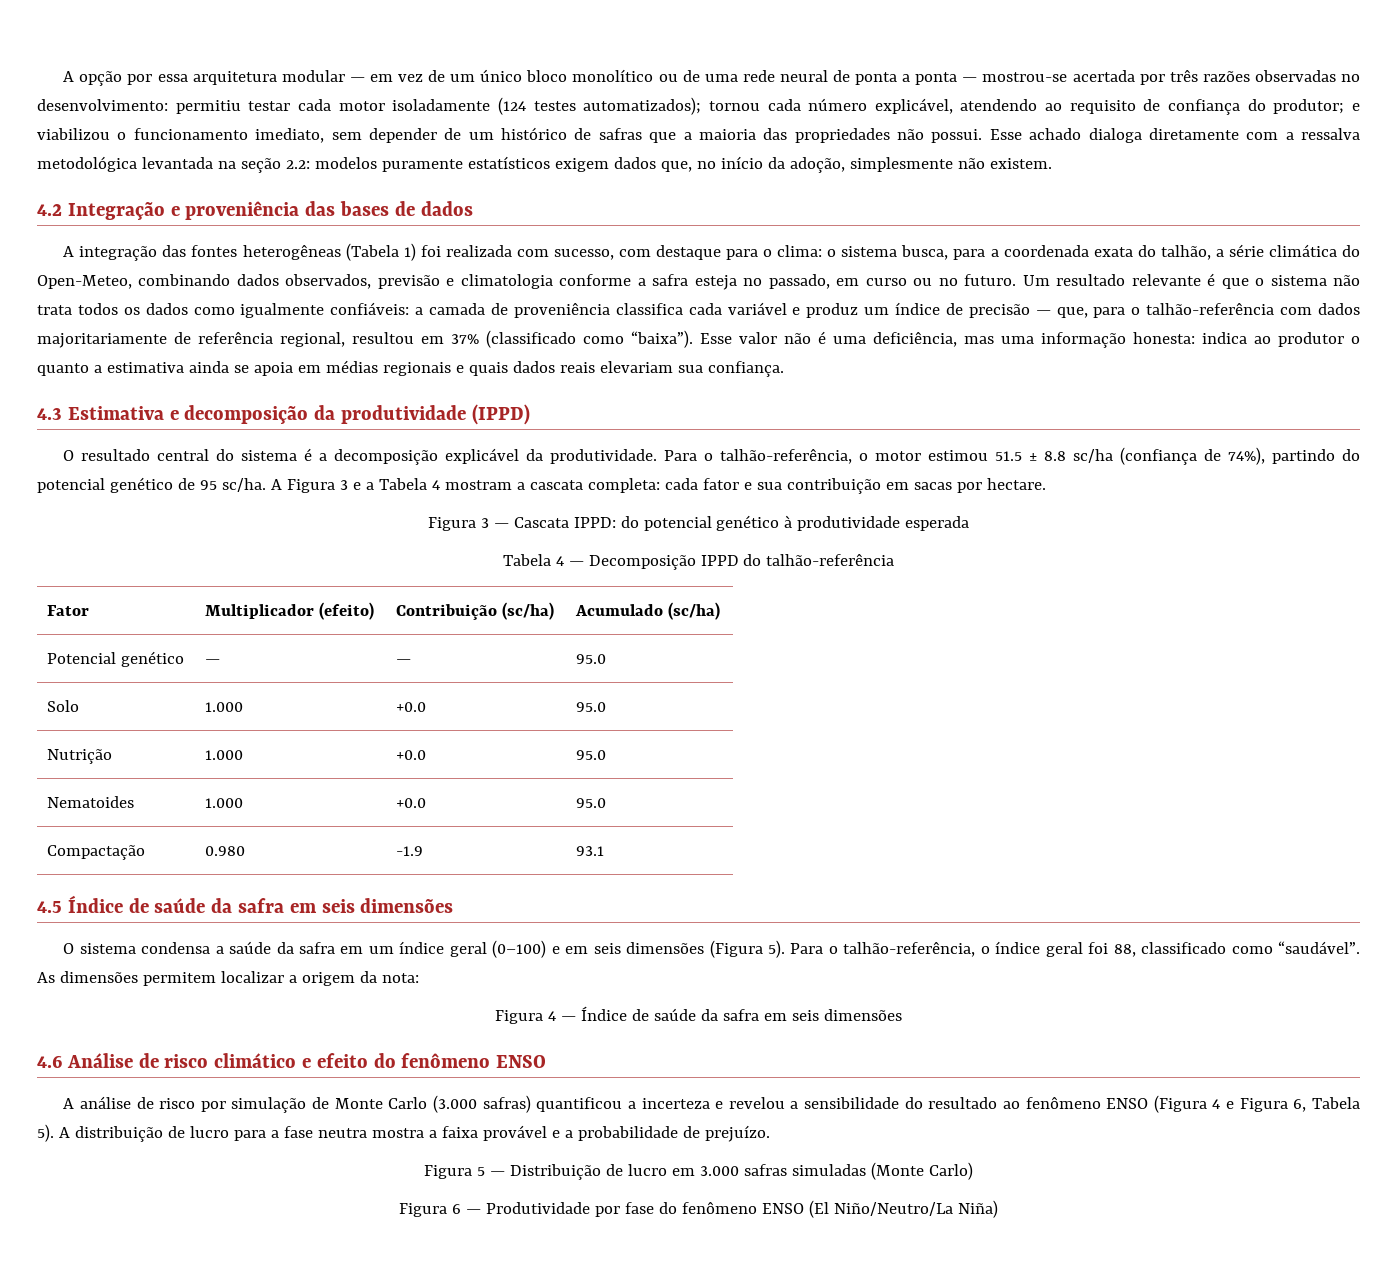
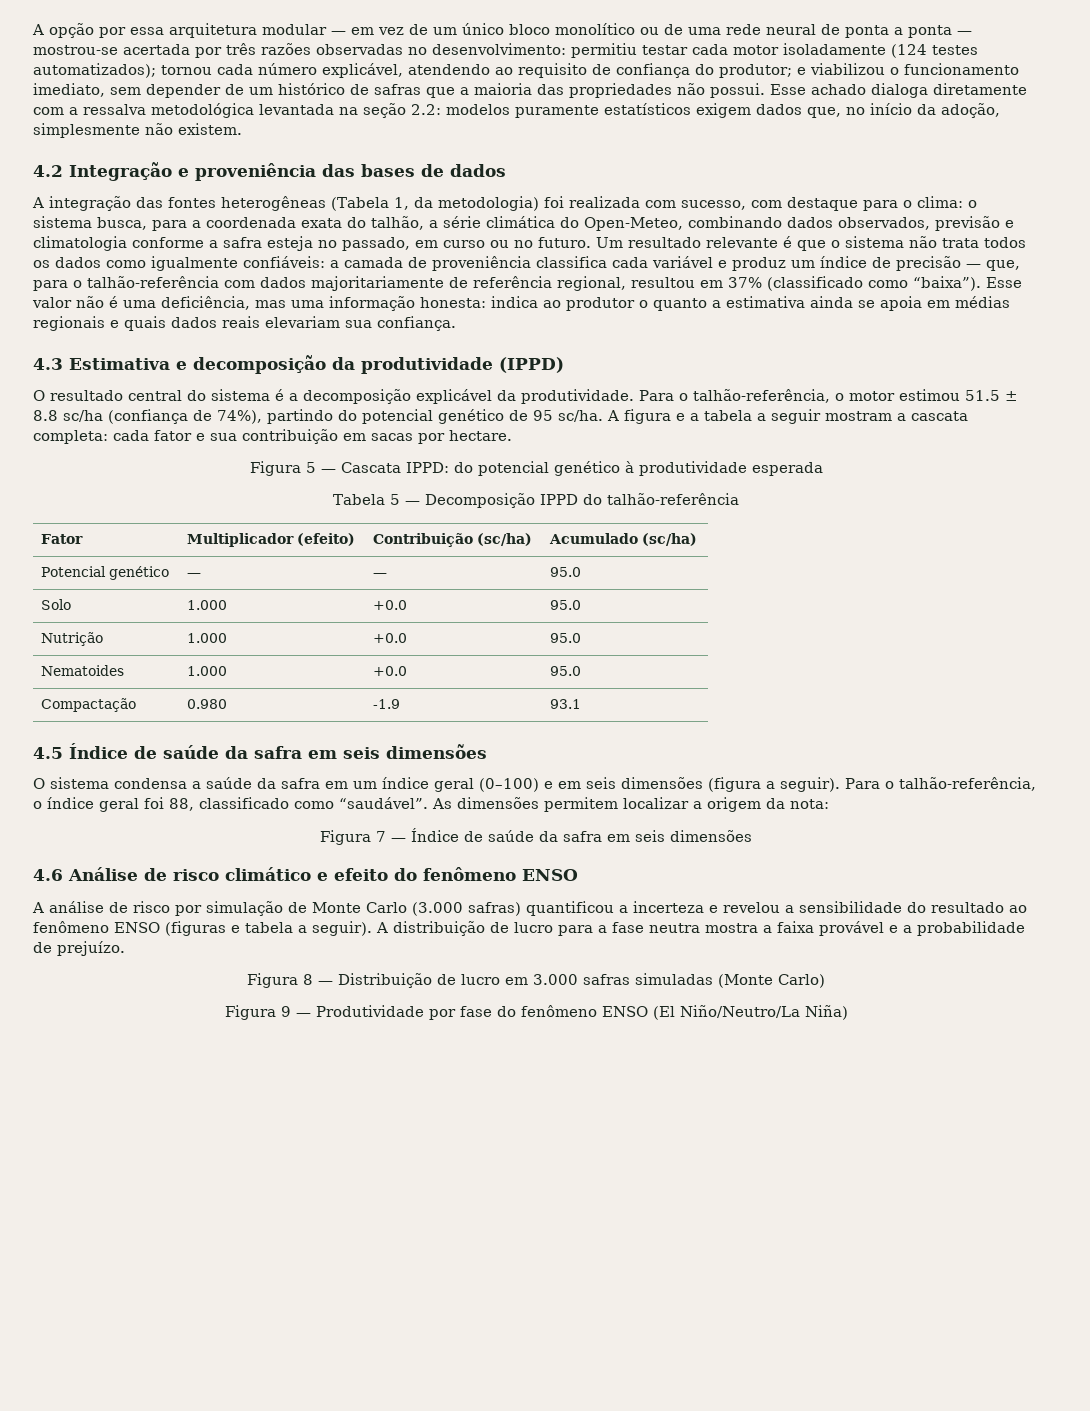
- A integração das fontes heterogêneas (Tabela 1) foi realizada com sucesso, com destaque para o clima: o sistema busca, para a coordenada exata do talhão, a série climática do Open-Meteo, combinando dados observados, previsão e climatologia conforme a safra esteja no passado, em curso ou no futuro.
+ A integração das fontes heterogêneas (Tabela 1, da metodologia) foi realizada com sucesso, com destaque para o clima: o sistema busca, para a coordenada exata do talhão, a série climática do Open-Meteo, combinando dados observados, previsão e climatologia conforme a safra esteja no passado, em curso ou no futuro.
- A Figura 3 e a Tabela 4 mostram a cascata completa: cada fator e sua contribuição em sacas por hectare.
+ A figura e a tabela a seguir mostram a cascata completa: cada fator e sua contribuição em sacas por hectare.
- Figura 3 — Cascata IPPD: do potencial genético à produtividade esperada
+ Figura 5 — Cascata IPPD: do potencial genético à produtividade esperada
- Tabela 4 — Decomposição IPPD do talhão-referência
+ Tabela 5 — Decomposição IPPD do talhão-referência
- O sistema condensa a saúde da safra em um índice geral (0–100) e em seis dimensões (Figura 5).
+ O sistema condensa a saúde da safra em um índice geral (0–100) e em seis dimensões (figura a seguir).
- Figura 4 — Índice de saúde da safra em seis dimensões
+ Figura 7 — Índice de saúde da safra em seis dimensões
- A análise de risco por simulação de Monte Carlo (3.000 safras) quantificou a incerteza e revelou a sensibilidade do resultado ao fenômeno ENSO (Figura 4 e Figura 6, Tabela 5).
+ A análise de risco por simulação de Monte Carlo (3.000 safras) quantificou a incerteza e revelou a sensibilidade do resultado ao fenômeno ENSO (figuras e tabela a seguir).
- Figura 5 — Distribuição de lucro em 3.000 safras simuladas (Monte Carlo)
+ Figura 8 — Distribuição de lucro em 3.000 safras simuladas (Monte Carlo)
- Figura 6 — Produtividade por fase do fenômeno ENSO (El Niño/Neutro/La Niña)
+ Figura 9 — Produtividade por fase do fenômeno ENSO (El Niño/Neutro/La Niña)

